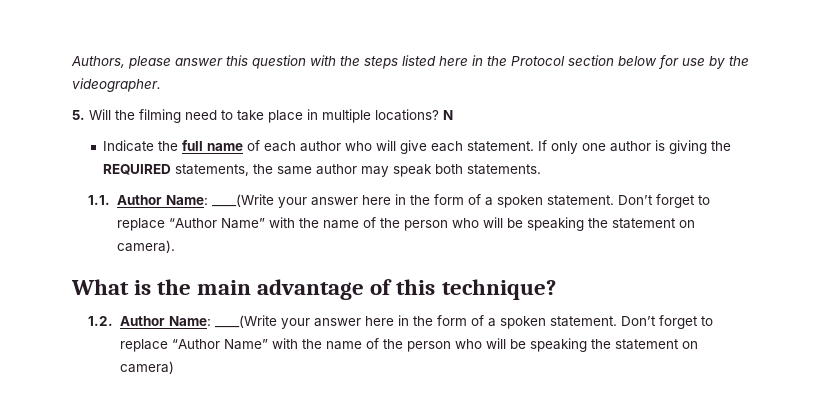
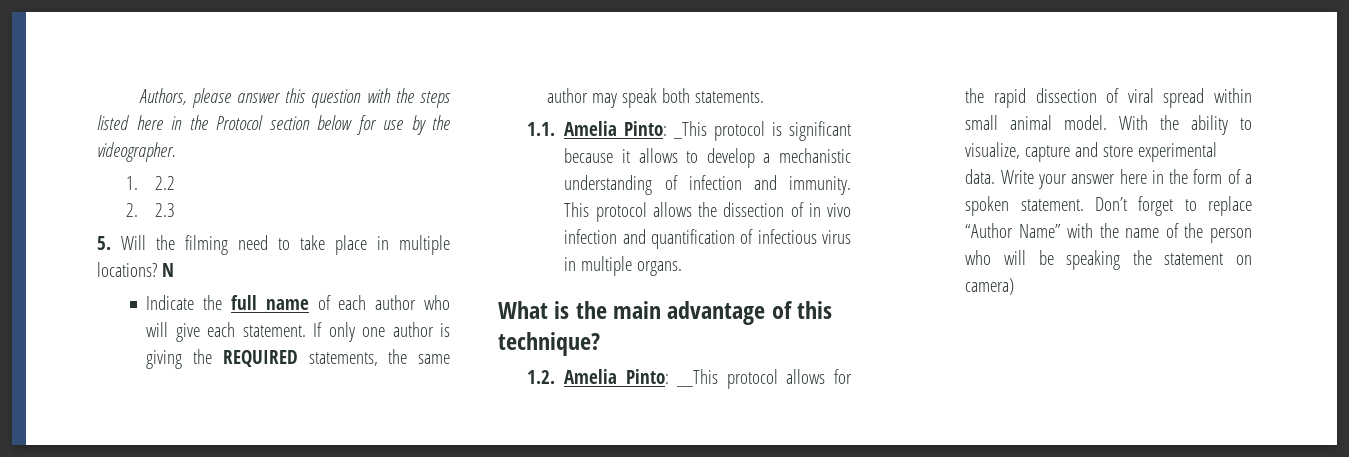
+ 1. 2.2
+ 2. 2.3
- 1.1. Author Name: ____(Write your answer here in the form of a spoken statement. Don’t forget to replace “Author Name” with the name of the person who will be speaking the statement on camera).
+ 1.1. Amelia Pinto: _This protocol is significant because it allows to develop a mechanistic understanding of infection and immunity. This protocol allows the dissection of in vivo infection and quantification of infectious virus in multiple organs.
- 1.2. Author Name: ____(Write your answer here in the form of a spoken statement.
+ 1.2. Amelia Pinto: __This protocol allows for the rapid dissection of viral spread within small animal model. With the ability to visualize, capture and store experimental data. Write your answer here in the form of a spoken statement.

